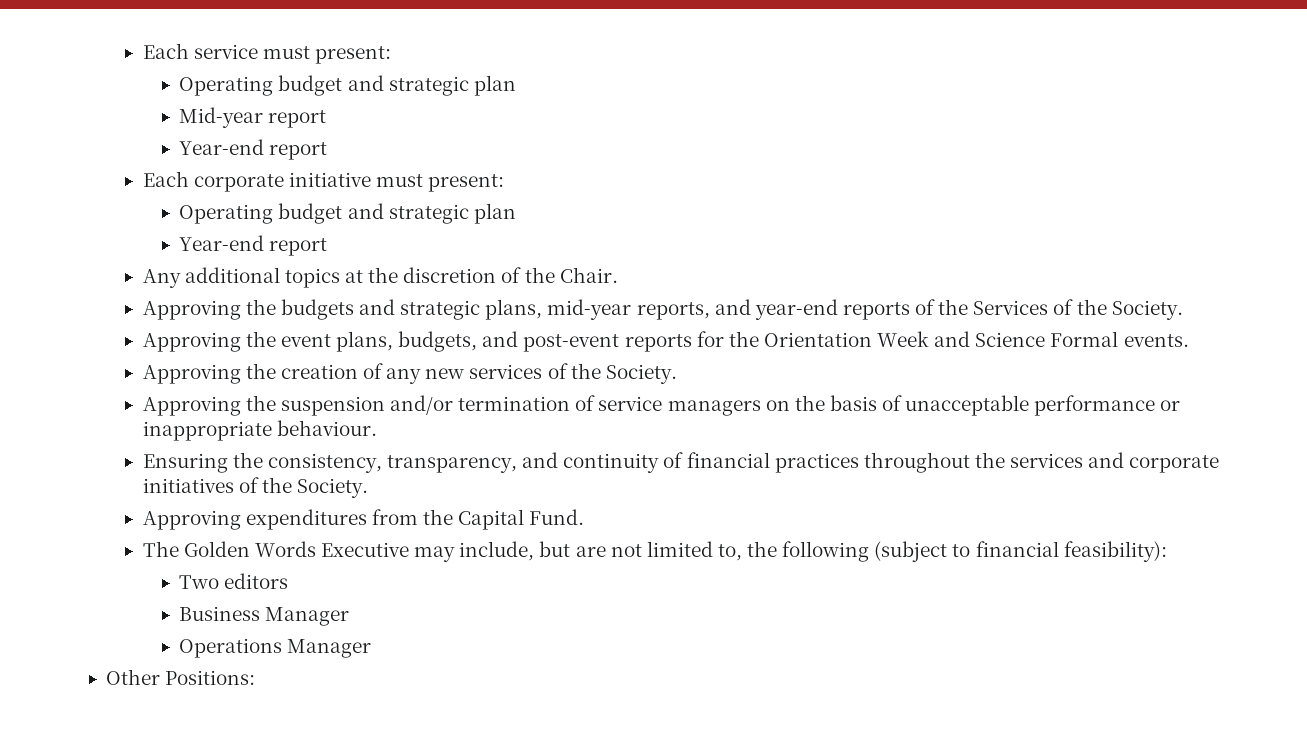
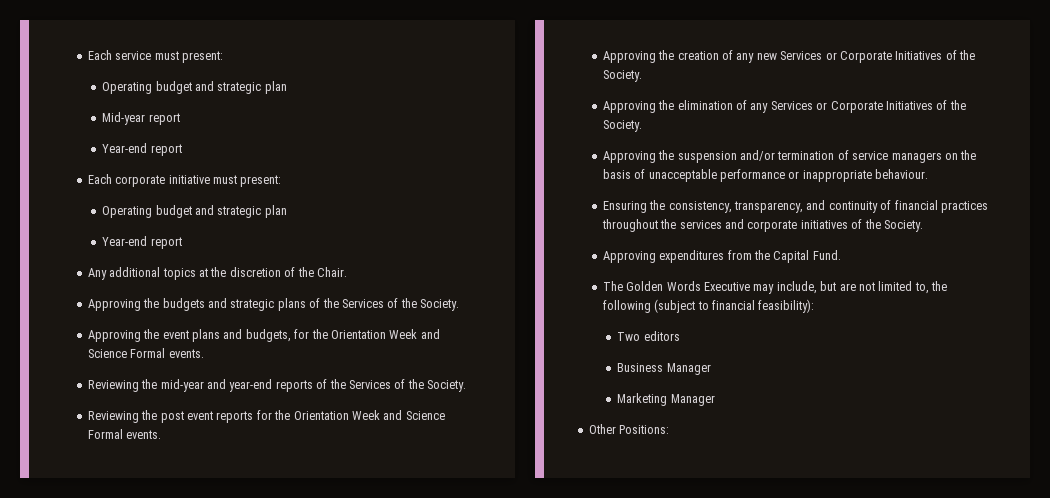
- Approving the budgets and strategic plans, mid-year reports, and year-end reports of the Services of the Society.
+ Approving the budgets and strategic plans of the Services of the Society.
+ Approving the event plans and budgets, for the Orientation Week and Science Formal events.
+ Reviewing the mid-year and year-end reports of the Services of the Society.
- Approving the event plans, budgets, and post-event reports for the Orientation Week and Science Formal events.
+ Reviewing the post event reports for the Orientation Week and Science Formal events.
- Approving the creation of any new services of the Society.
+ Approving the creation of any new Services or Corporate Initiatives of the Society.
+ Approving the elimination of any Services or Corporate Initiatives of the Society.
- Operations Manager
+ Marketing Manager

